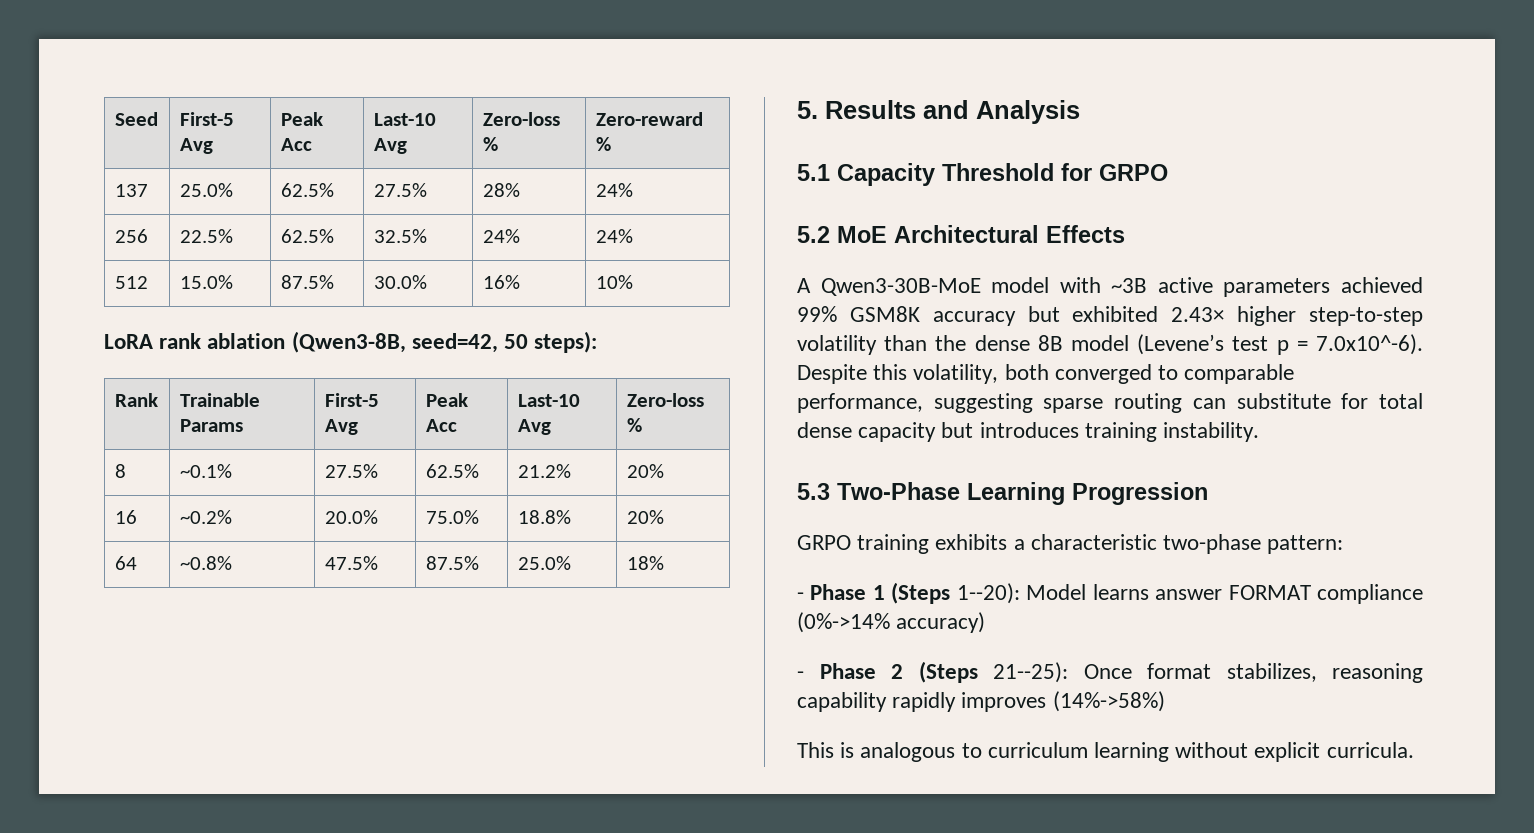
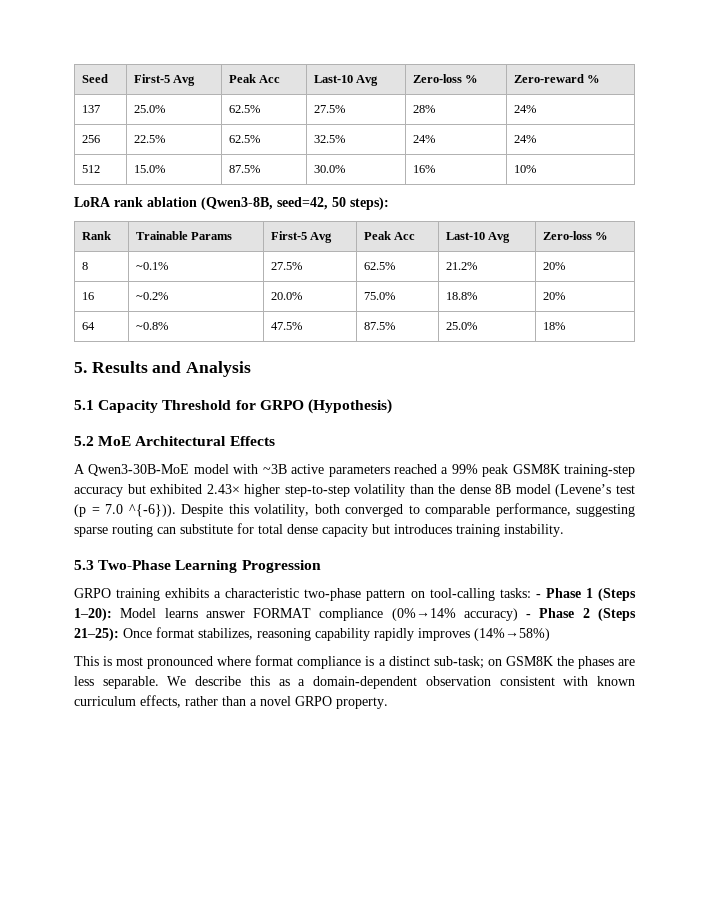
- 5.1 Capacity Threshold for GRPO
+ 5.1 Capacity Threshold for GRPO (Hypothesis)
- A Qwen3-30B-MoE model with ~3B active parameters achieved 99% GSM8K accuracy but exhibited 2.43× higher step-to-step volatility than the dense 8B model (Levene’s test p = 7.0x10^-6). Despite this volatility, both converged to comparable performance, suggesting sparse routing can substitute for total dense capacity but introduces training instability.
+ A Qwen3-30B-MoE model with ~3B active parameters reached a 99% peak GSM8K training-step accuracy but exhibited 2.43× higher step-to-step volatility than the dense 8B model (Levene’s test (p = 7.0 ^{-6})). Despite this volatility, both converged to comparable performance, suggesting sparse routing can substitute for total dense capacity but introduces training instability.
- GRPO training exhibits a characteristic two-phase pattern:
- - Phase 1 (Steps 1--20): Model learns answer FORMAT compliance (0%->14% accuracy)
- - Phase 2 (Steps 21--25): Once format stabilizes, reasoning capability rapidly improves (14%->58%)
+ GRPO training exhibits a characteristic two-phase pattern on tool-calling tasks: - Phase 1 (Steps 1–20): Model learns answer FORMAT compliance (0%→14% accuracy) - Phase 2 (Steps 21–25): Once format stabilizes, reasoning capability rapidly improves (14%→58%)
- This is analogous to curriculum learning without explicit curricula.
+ This is most pronounced where format compliance is a distinct sub-task; on GSM8K the phases are less separable. We describe this as a domain-dependent observation consistent with known curriculum effects, rather than a novel GRPO property.

